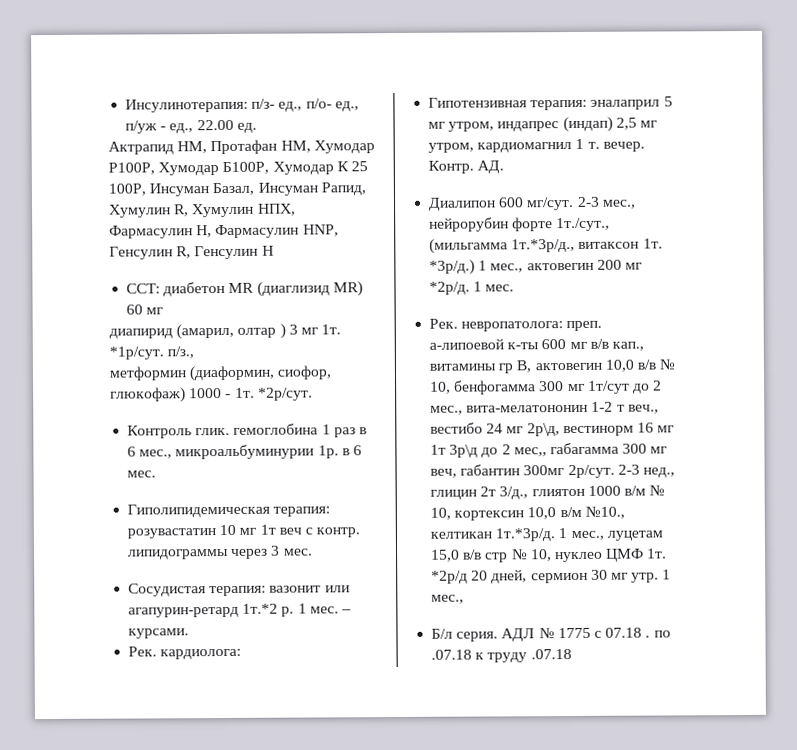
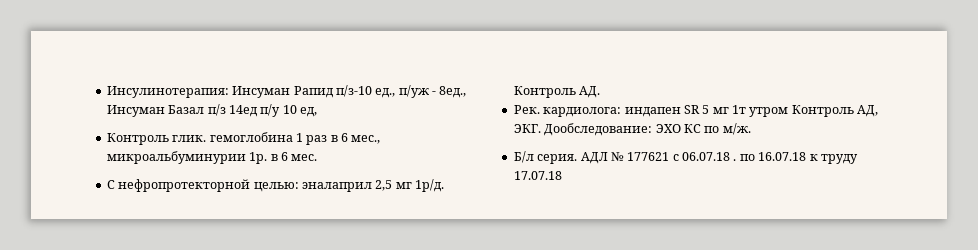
- Инсулинотерапия: п/з- ед., п/о- ед., п/уж - ед., 22.00 ед.
- Актрапид НМ, Протафан НМ, Хумодар Р100Р, Хумодар Б100Р, Хумодар К 25 100Р, Инсуман Базал, Инсуман Рапид, Хумулин R, Хумулин НПХ, Фармасулин Н, Фармасулин НNР, Генсулин R, Генсулин Н
- ССТ: диабетон МR (диаглизид МR) 60 мг
- диапирид (амарил, олтар ) 3 мг 1т. *1р/сут. п/з.,
- метформин (диаформин, сиофор, глюкофаж) 1000 - 1т. *2р/сут.
+ Инсулинотерапия: Инсуман Рапид п/з-10 ед., п/уж - 8ед., Инсуман Базал п/з 14ед п/у 10 ед,
- Гиполипидемическая терапия: розувастатин 10 мг 1т веч с контр. липидограммы через 3 мес.
- Сосудистая терапия: вазонит или агапурин-ретард 1т.*2 р. 1 мес. – курсами.
- Рек. кардиолога:
- Гипотензивная терапия: эналаприл 5 мг утром, индапрес (индап) 2,5 мг утром, кардиомагнил 1 т. вечер. Контр. АД.
- Диалипон 600 мг/сут. 2-3 мес., нейрорубин форте 1т./сут., (мильгамма 1т.*3р/д., витаксон 1т. *3р/д.) 1 мес., актовегин 200 мг *2р/д. 1 мес.
- Рек. невропатолога: преп. а-липоевой к-ты 600 мг в/в кап., витамины гр В, актовегин 10,0 в/в № 10, бенфогамма 300 мг 1т/сут до 2 мес., вита-мелатононин 1-2 т веч., вестибо 24 мг 2р\д, вестинорм 16 мг 1т 3р\д до 2 мес,, габагамма 300 мг веч, габантин 300мг 2р/сут. 2-3 нед., глицин 2т 3/д., глиятон 1000 в/м № 10, кортексин 10,0 в/м №10., келтикан 1т.*3р/д. 1 мес., луцетам 15,0 в/в стр № 10, нуклео ЦМФ 1т. *2р/д 20 дней, сермион 30 мг утр. 1 мес.,
+ С нефропротекторной целью: эналаприл 2,5 мг 1р/д. Контроль АД.
+ Рек. кардиолога: индапен SR 5 мг 1т утром Контроль АД, ЭКГ. Дообследование: ЭХО КС по м/ж.
- АДЛ № 1775 с 07.18 . по .07.18 к труду .07.18
+ АДЛ № 177621 с 06.07.18 . по 16.07.18 к труду 17.07.18

